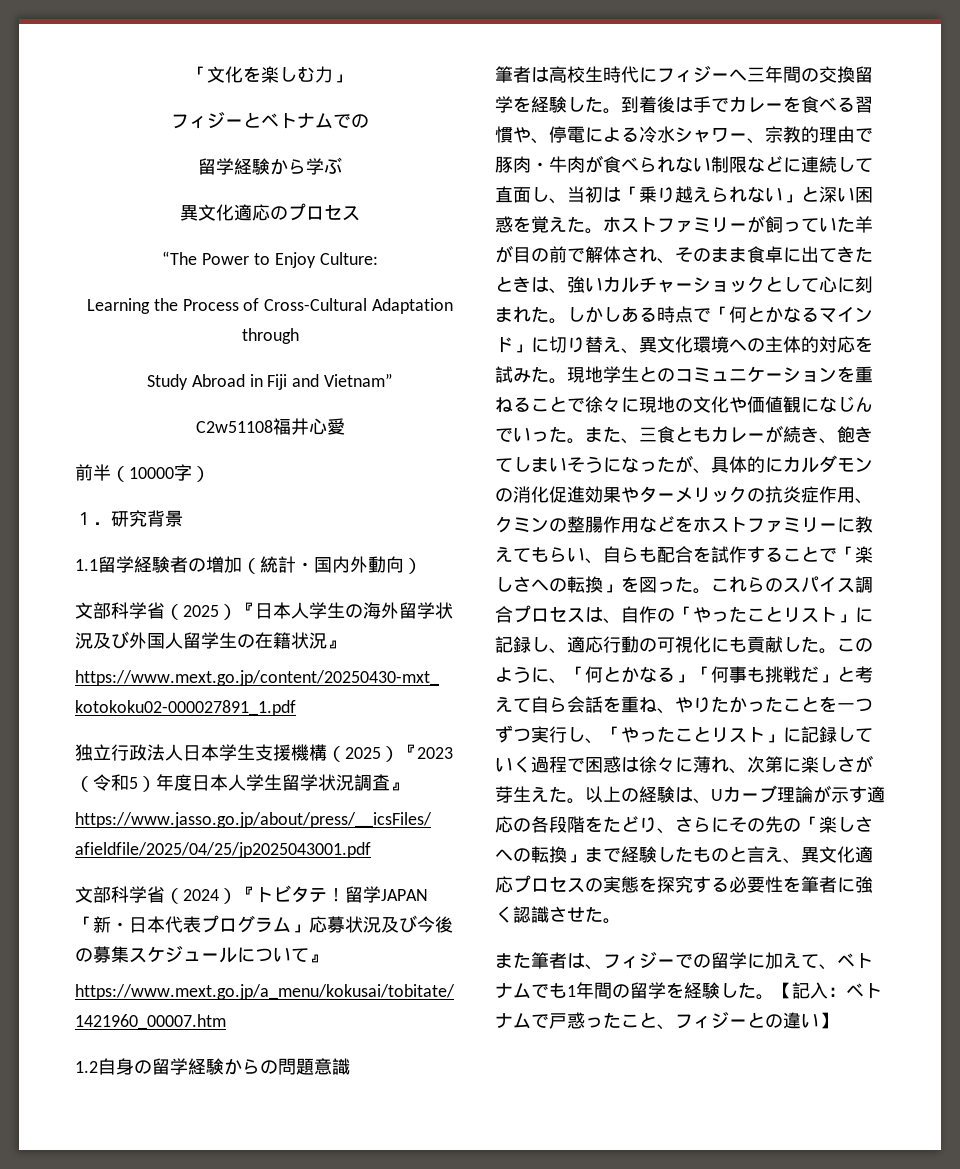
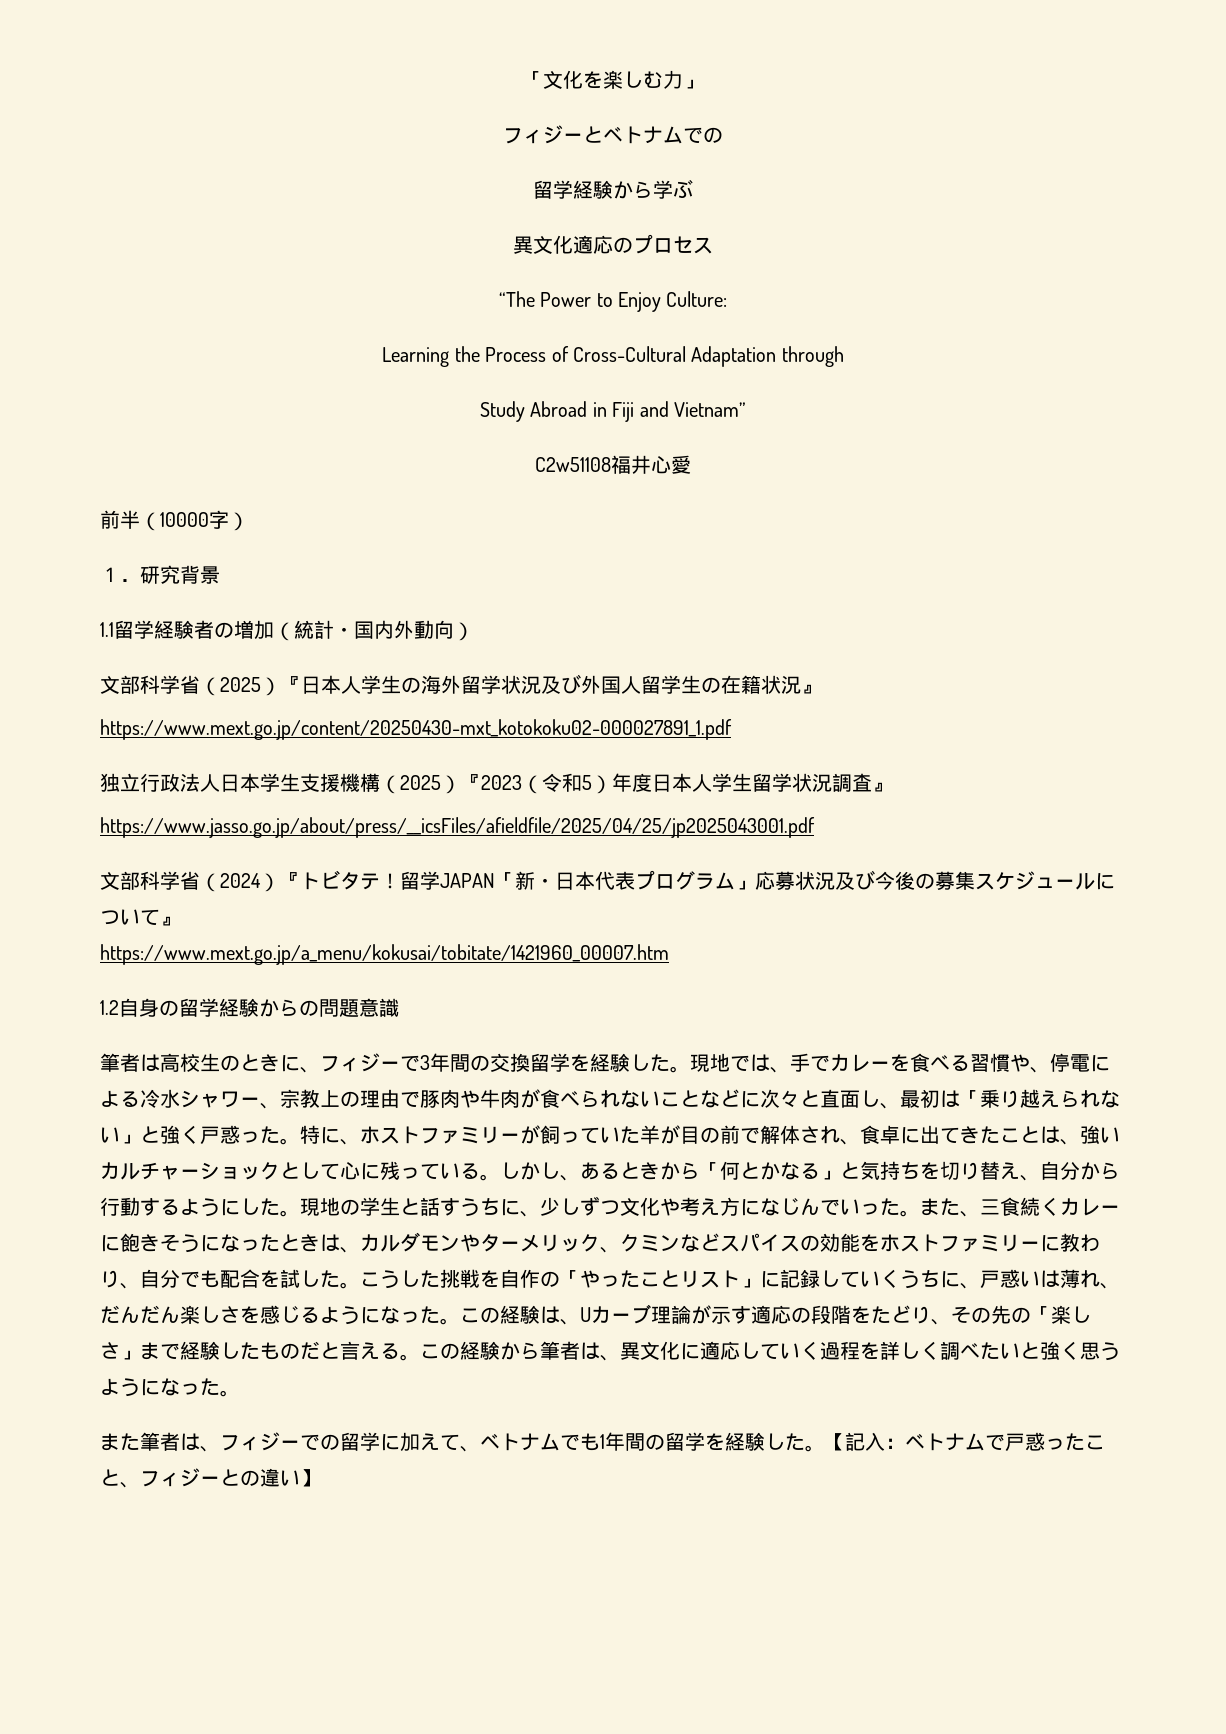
- 筆者は高校生時代にフィジーへ三年間の交換留学を経験した。
+ 筆者は高校生のときに、フィジーで3年間の交換留学を経験した。
- 到着後は手でカレーを食べる習慣や、停電による冷水シャワー、宗教的理由で豚肉・牛肉が食べられない制限などに連続して直面し、当初は「乗り越えられない」と深い困惑を覚えた。ホストファミリーが飼っていた羊が目の前で解体され、そのまま食卓に出てきたときは、強いカルチャーショックとして心に刻まれた。しかしある時点で「何とかなるマインド」に切り替え、異文化環境への主体的対応を試みた。現地学生とのコミュニケーションを重ねることで徐々に現地の文化や価値観になじんでいった。
+ 現地では、手でカレーを食べる習慣や、停電による冷水シャワー、宗教上の理由で豚肉や牛肉が食べられないことなどに次々と直面し、最初は「乗り越えられない」と強く戸惑った。特に、ホストファミリーが飼っていた羊が目の前で解体され、食卓に出てきたことは、強いカルチャーショックとして心に残っている。しかし、あるときから「何とかなる」と気持ちを切り替え、自分から行動するようにした。現地の学生と話すうちに、少しずつ文化や考え方になじんでいった。
- また、三食ともカレーが続き、飽きてしまいそうになったが、具体的にカルダモンの消化促進効果やターメリックの抗炎症作用、クミンの整腸作用などをホストファミリーに教えてもらい、自らも配合を試作することで「楽しさへの転換」を図った。これらのスパイス調合プロセスは、自作の「やったことリスト」に記録し、適応行動の可視化にも貢献した。このように、「何とかなる」「何事も挑戦だ」と考えて自ら会話を重ね、やりたかったことを一つずつ実行し、「やったことリスト」に記録していく過程で困惑は徐々に薄れ、次第に楽しさが芽生えた。以上の経験は、Uカーブ理論が示す適応の各段階をたどり、さらにその先の「楽しさへの転換」まで経験したものと言え、異文化適応プロセスの実態を探究する必要性を筆者に強く認識させた。
+ また、三食続くカレーに飽きそうになったときは、カルダモンやターメリック、クミンなどスパイスの効能をホストファミリーに教わり、自分でも配合を試した。こうした挑戦を自作の「やったことリスト」に記録していくうちに、戸惑いは薄れ、だんだん楽しさを感じるようになった。この経験は、Uカーブ理論が示す適応の段階をたどり、その先の「楽しさ」まで経験したものだと言える。この経験から筆者は、異文化に適応していく過程を詳しく調べたいと強く思うようになった。

